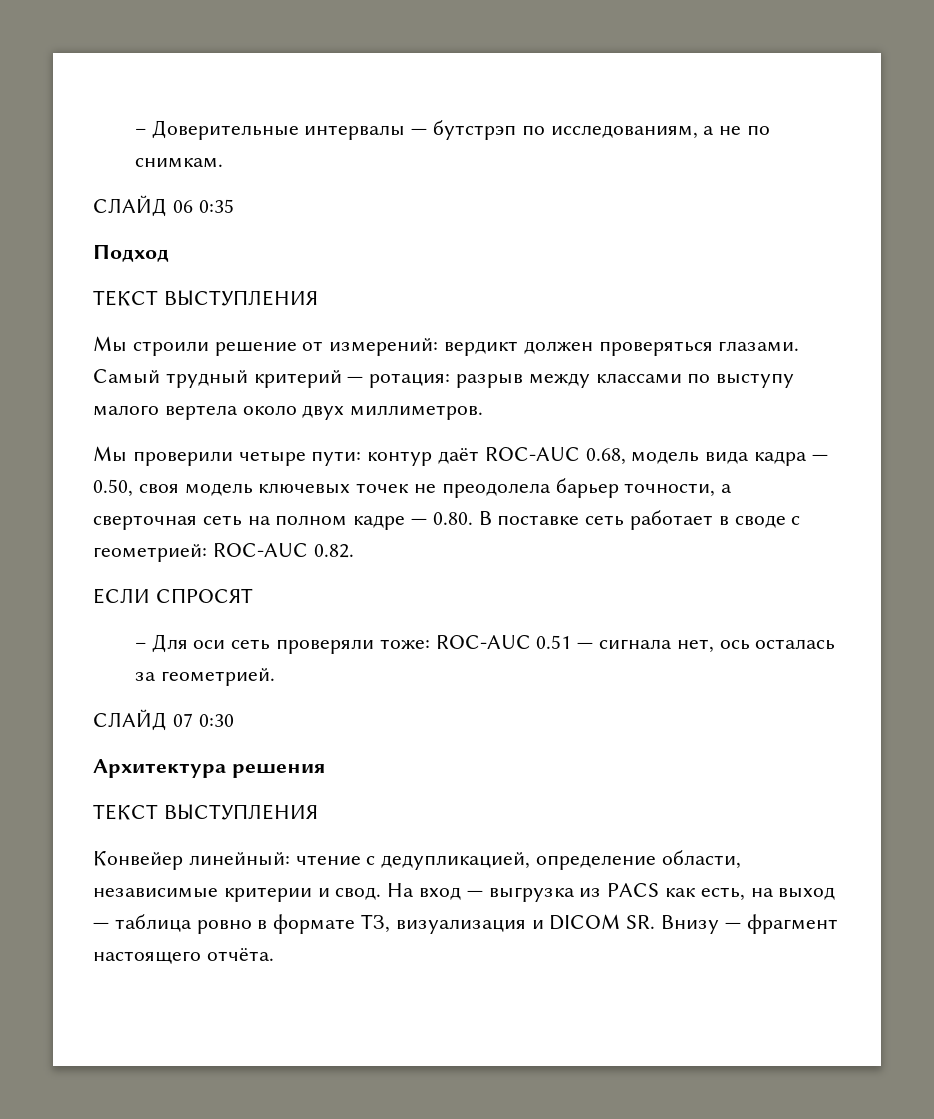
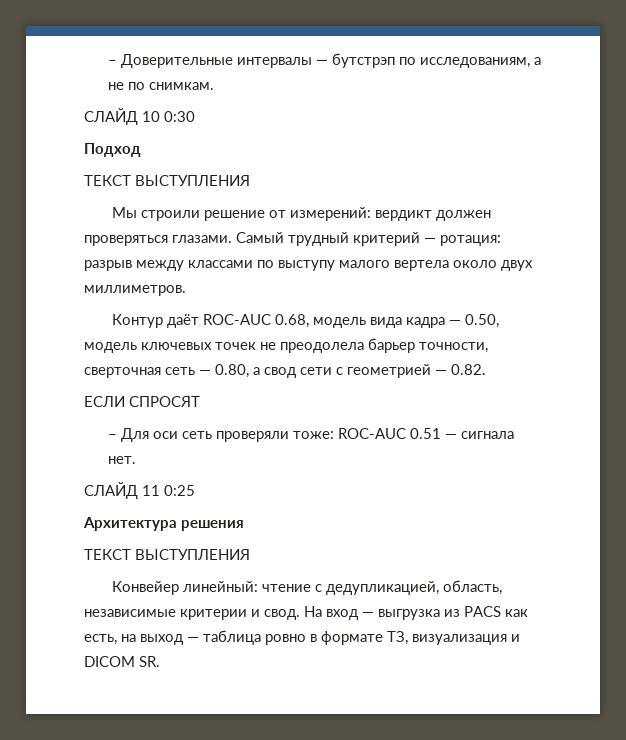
- СЛАЙД 06 0:35
+ СЛАЙД 10 0:30
- Мы проверили четыре пути: контур даёт ROC-AUC 0.68, модель вида кадра — 0.50, своя модель ключевых точек не преодолела барьер точности, а сверточная сеть на полном кадре — 0.80. В поставке сеть работает в своде с геометрией: ROC-AUC 0.82.
+ Контур даёт ROC-AUC 0.68, модель вида кадра — 0.50, модель ключевых точек не преодолела барьер точности, сверточная сеть — 0.80, а свод сети с геометрией — 0.82.
- – Для оси сеть проверяли тоже: ROC-AUC 0.51 — сигнала нет, ось осталась за геометрией.
- СЛАЙД 07 0:30
+ – Для оси сеть проверяли тоже: ROC-AUC 0.51 — сигнала нет.
+ СЛАЙД 11 0:25
- Конвейер линейный: чтение с дедупликацией, определение области, независимые критерии и свод.
+ Конвейер линейный: чтение с дедупликацией, область, независимые критерии и свод.
- На вход — выгрузка из PACS как есть, на выход — таблица ровно в формате ТЗ, визуализация и DICOM SR. Внизу — фрагмент настоящего отчёта.
+ На вход — выгрузка из PACS как есть, на выход — таблица ровно в формате ТЗ, визуализация и DICOM SR.

